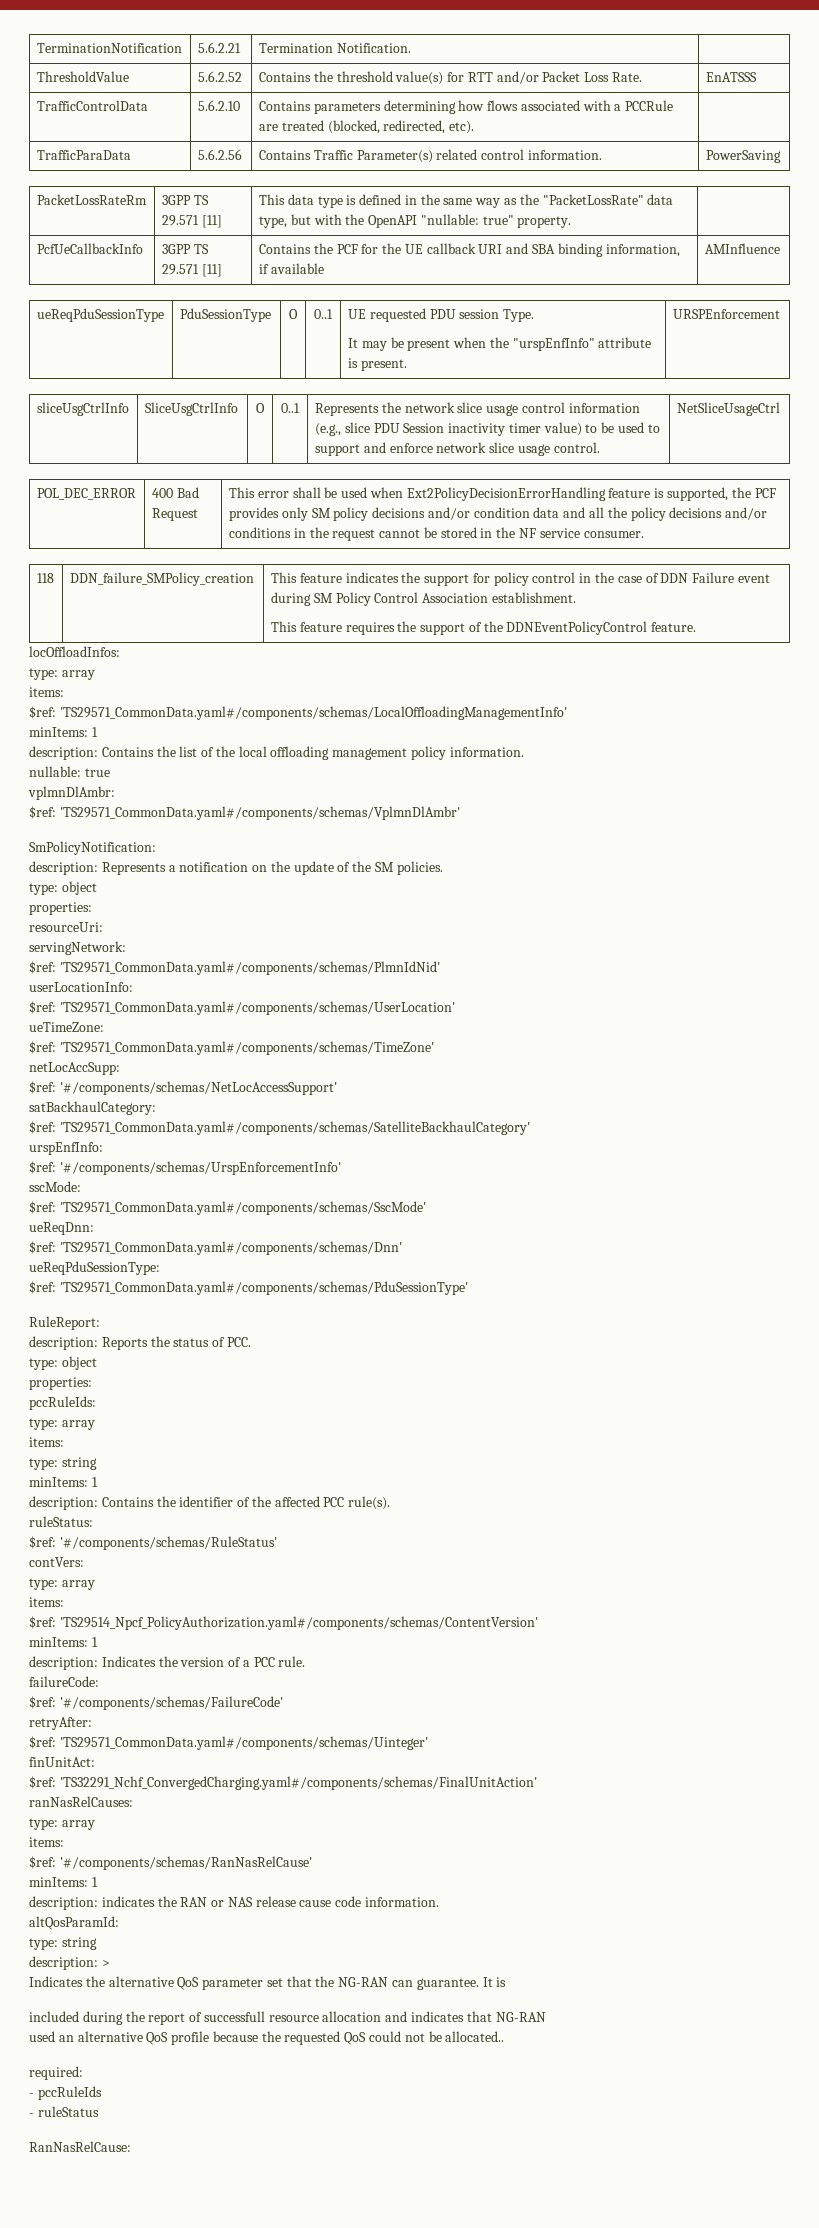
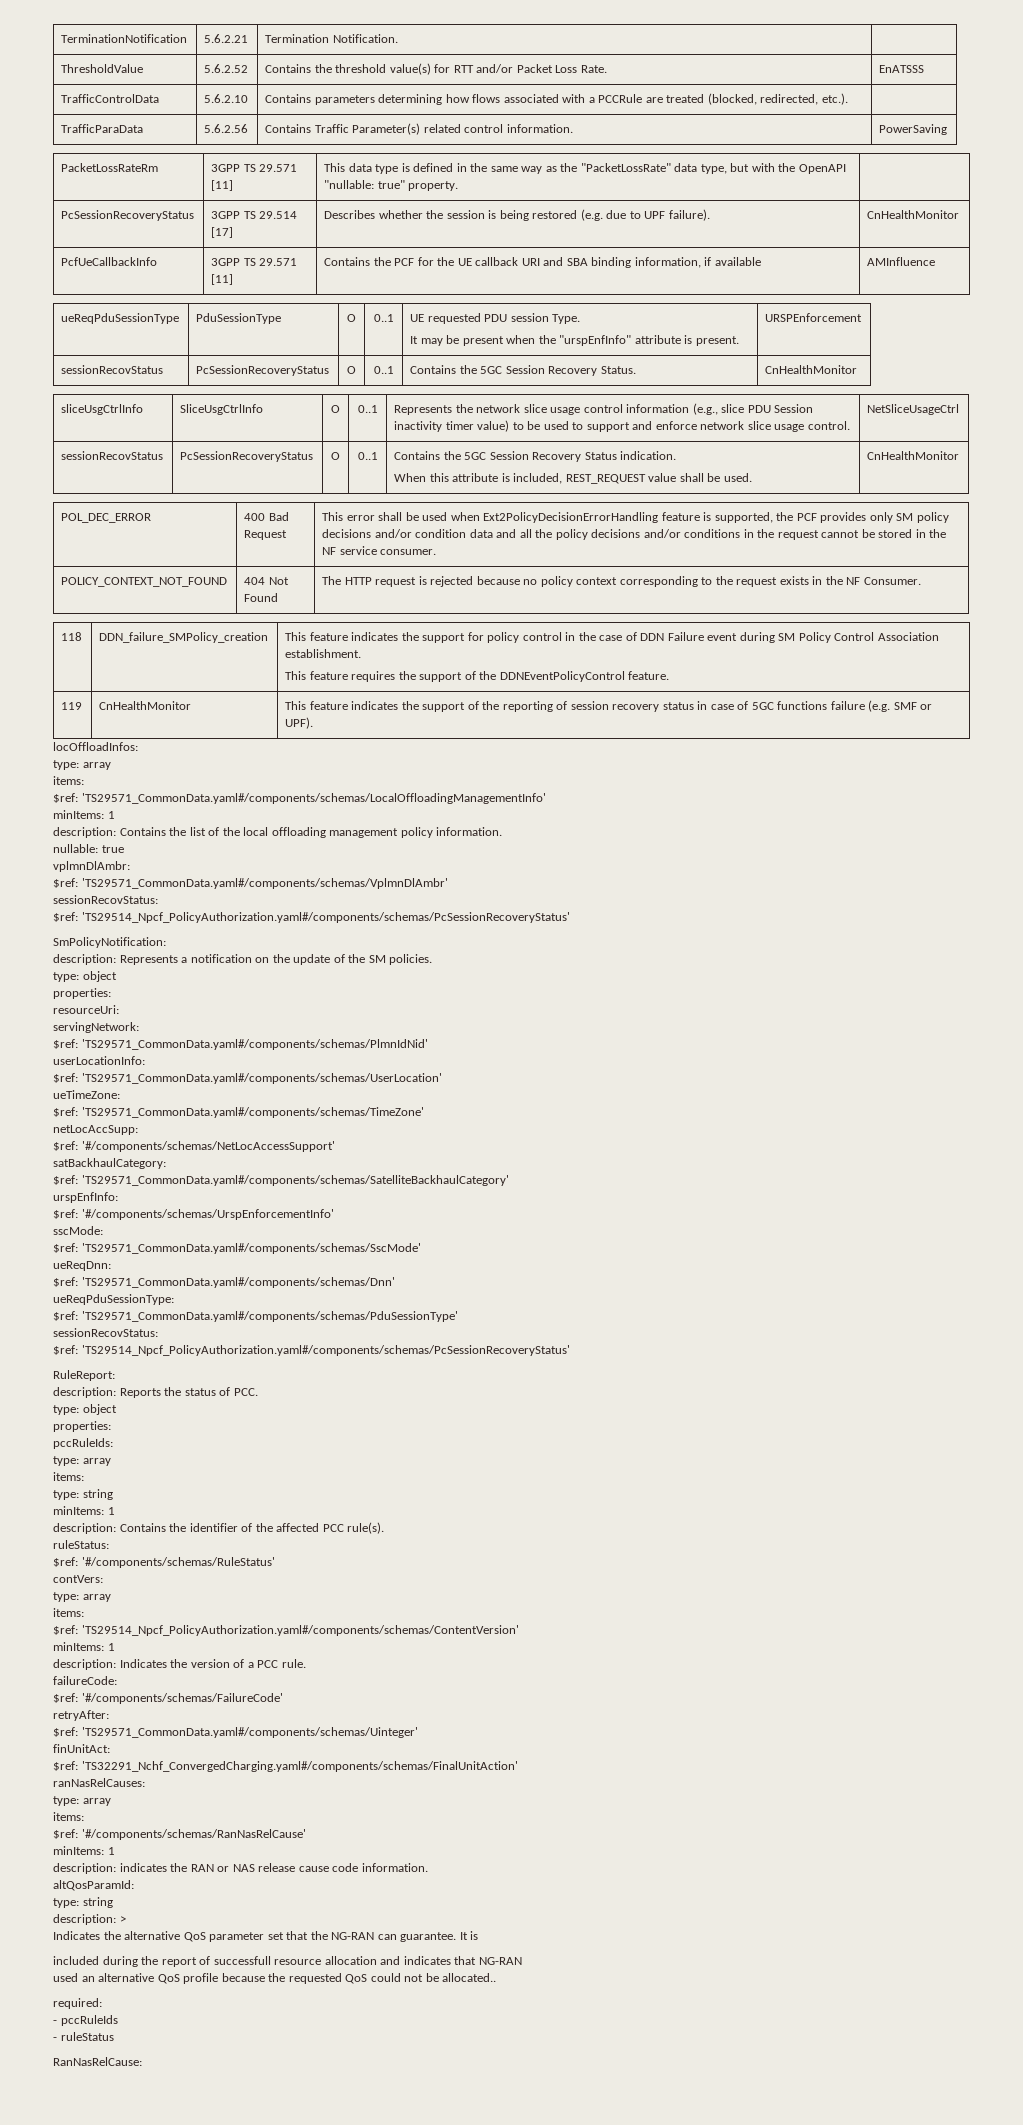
- TrafficControlData | 5.6.2.10 | Contains parameters determining how flows associated with a PCCRule are treated (blocked, redirected, etc). |
+ TrafficControlData | 5.6.2.10 | Contains parameters determining how flows associated with a PCCRule are treated (blocked, redirected, etc.). |
+ PcSessionRecoveryStatus | 3GPP TS 29.514 [17] | Describes whether the session is being restored (e.g. due to UPF failure). | CnHealthMonitor
+ sessionRecovStatus | PcSessionRecoveryStatus | O | 0..1 | Contains the 5GC Session Recovery Status. | CnHealthMonitor
+ sessionRecovStatus | PcSessionRecoveryStatus | O | 0..1 | Contains the 5GC Session Recovery Status indication.
+ When this attribute is included, REST_REQUEST value shall be used. | CnHealthMonitor
+ POLICY_CONTEXT_NOT_FOUND | 404 Not Found | The HTTP request is rejected because no policy context corresponding to the request exists in the NF Consumer.
+ 119 | CnHealthMonitor | This feature indicates the support of the reporting of session recovery status in case of 5GC functions failure (e.g. SMF or UPF).
  $ref: 'TS29571_CommonData.yaml#/components/schemas/VplmnDlAmbr'
+ sessionRecovStatus:
+ $ref: 'TS29514_Npcf_PolicyAuthorization.yaml#/components/schemas/PcSessionRecoveryStatus'
  $ref: 'TS29571_CommonData.yaml#/components/schemas/PduSessionType'
+ sessionRecovStatus:
+ $ref: 'TS29514_Npcf_PolicyAuthorization.yaml#/components/schemas/PcSessionRecoveryStatus'

